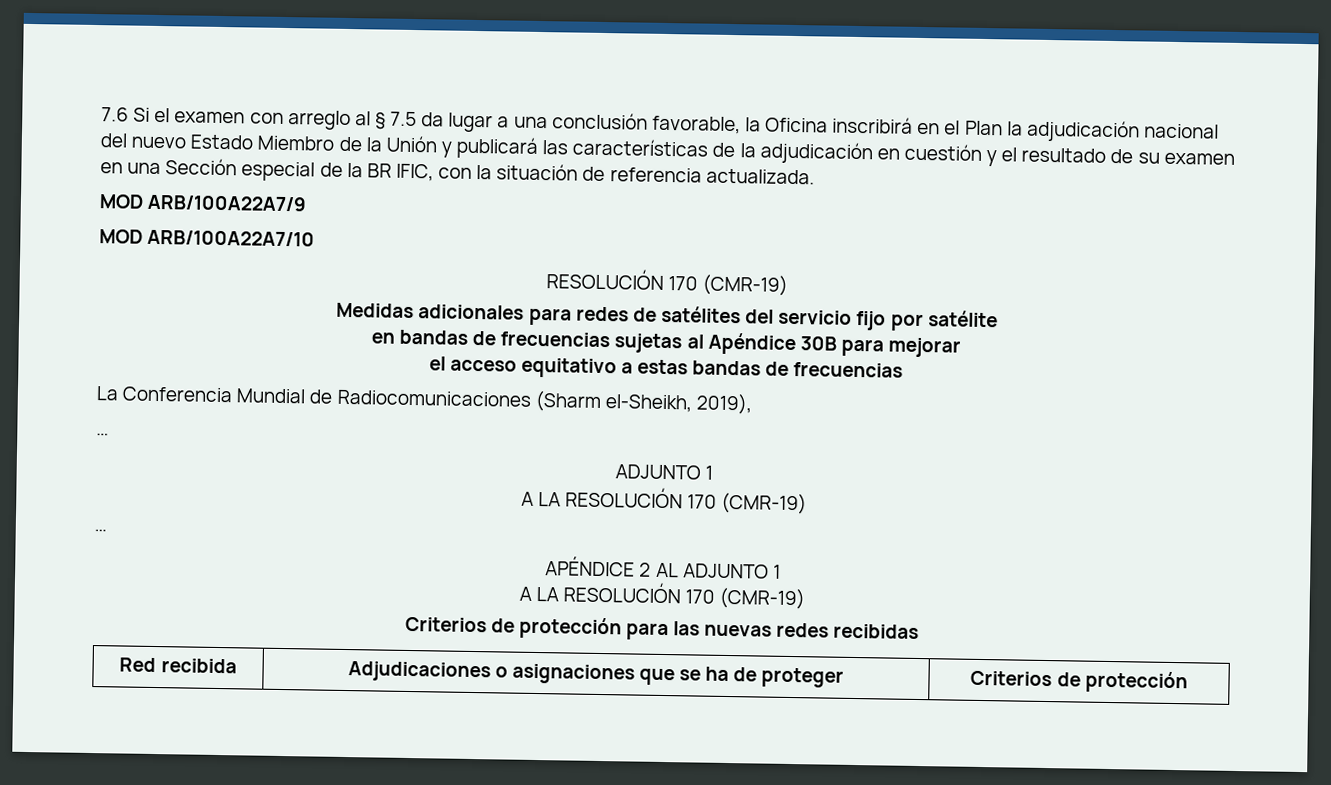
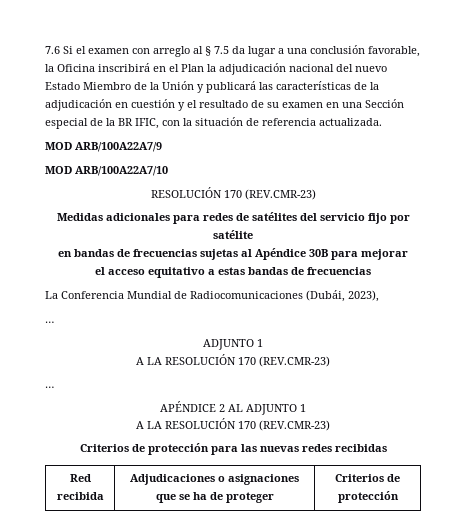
  MOD ARB/100A22A7/10
- RESOLUCIÓN 170 (CMR-19)
+ RESOLUCIÓN 170 (REV.CMR-23)
- La Conferencia Mundial de Radiocomunicaciones (Sharm el-Sheikh, 2019),
+ La Conferencia Mundial de Radiocomunicaciones (Dubái, 2023),
  …
  ADJUNTO 1
- A LA RESOLUCIÓN 170 (CMR-19)
+ A LA RESOLUCIÓN 170 (REV.CMR-23)
  APÉNDICE 2 AL ADJUNTO 1
- A LA RESOLUCIÓN 170 (CMR-19)
+ A LA RESOLUCIÓN 170 (REV.CMR-23)

